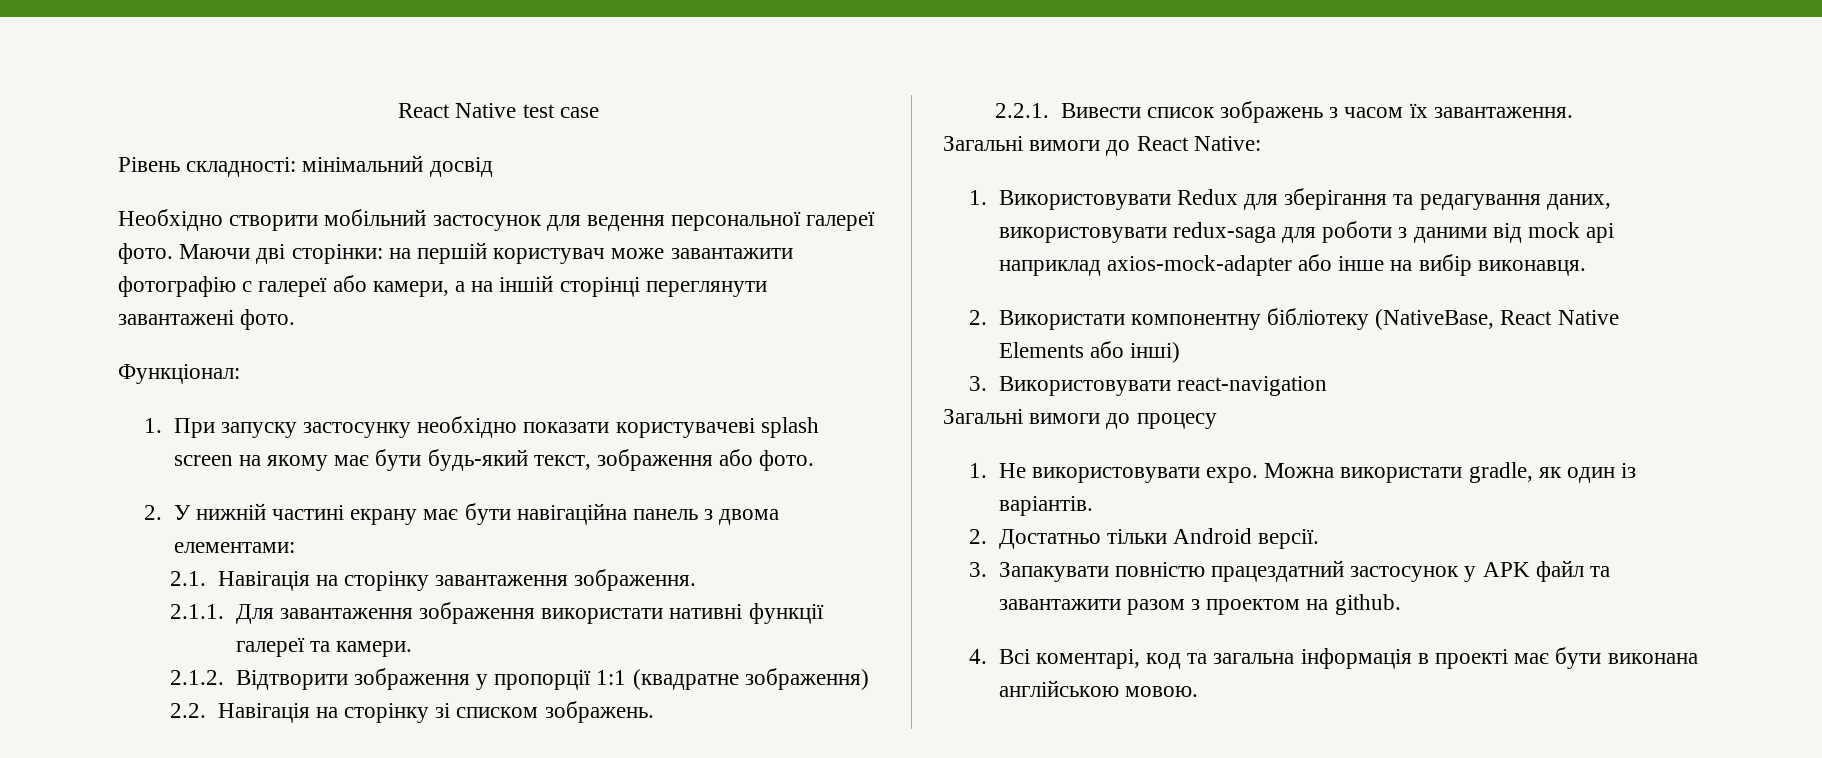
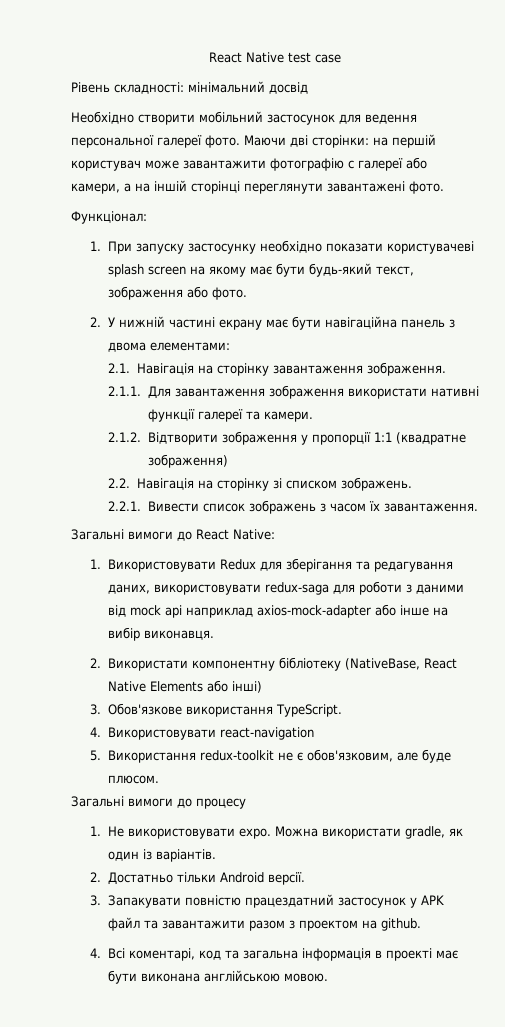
- 3. Використовувати react-navigation
+ 3. Обов'язкове використання TypeScript.
+ 4. Використовувати react-navigation
+ 5. Використання redux-toolkit не є обов'язковим, але буде плюсом.

